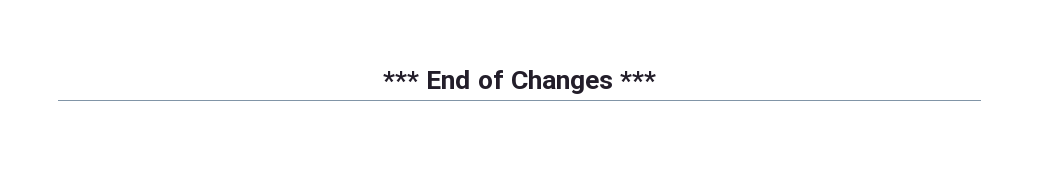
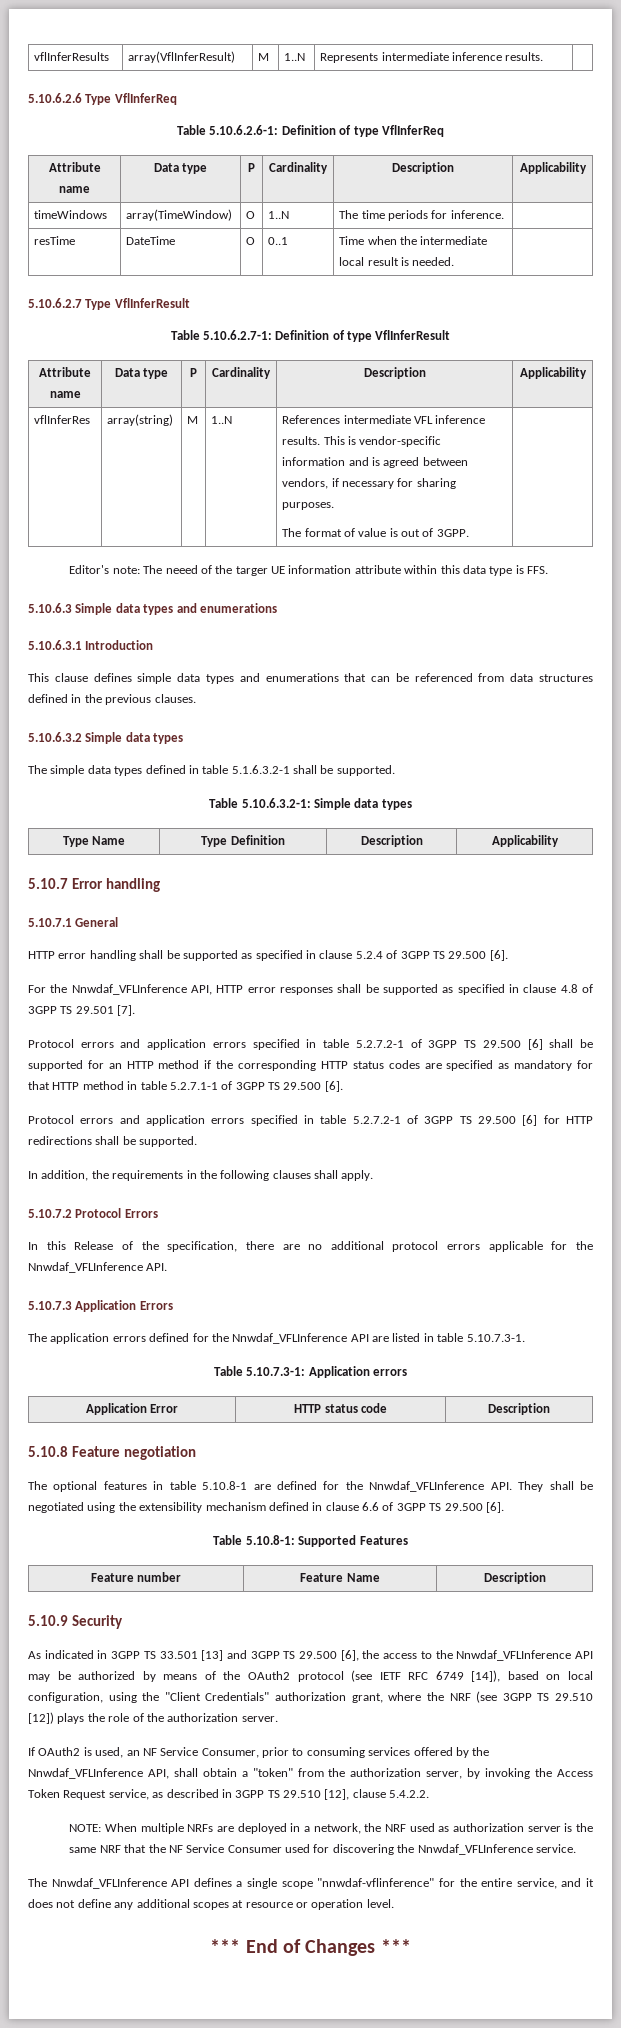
+ vflInferResults | array(VflInferResult) | M | 1..N | Represents intermediate inference results. |
+ 5.10.6.2.6 Type VflInferReq
+ Table 5.10.6.2.6-1: Definition of type VflInferReq
+ Attribute name | Data type | P | Cardinality | Description | Applicability
+ timeWindows | array(TimeWindow) | O | 1..N | The time periods for inference. |
+ resTime | DateTime | O | 0..1 | Time when the intermediate local result is needed. |
+ 5.10.6.2.7 Type VflInferResult
+ Table 5.10.6.2.7-1: Definition of type VflInferResult
+ Attribute name | Data type | P | Cardinality | Description | Applicability
+ vflInferRes | array(string) | M | 1..N | References intermediate VFL inference results. This is vendor-specific information and is agreed between vendors, if necessary for sharing purposes.
+ The format of value is out of 3GPP. |
+ Editor's note: The neeed of the targer UE information attribute within this data type is FFS.
+ 5.10.6.3 Simple data types and enumerations
+ 5.10.6.3.1 Introduction
+ This clause defines simple data types and enumerations that can be referenced from data structures defined in the previous clauses.
+ 5.10.6.3.2 Simple data types
+ The simple data types defined in table 5.1.6.3.2-1 shall be supported.
+ Table 5.10.6.3.2-1: Simple data types
+ Type Name | Type Definition | Description | Applicability
+ 5.10.7 Error handling
+ 5.10.7.1 General
+ HTTP error handling shall be supported as specified in clause 5.2.4 of 3GPP TS 29.500 [6].
+ For the Nnwdaf_VFLInference API, HTTP error responses shall be supported as specified in clause 4.8 of 3GPP TS 29.501 [7].
+ Protocol errors and application errors specified in table 5.2.7.2-1 of 3GPP TS 29.500 [6] shall be supported for an HTTP method if the corresponding HTTP status codes are specified as mandatory for that HTTP method in table 5.2.7.1-1 of 3GPP TS 29.500 [6].
+ Protocol errors and application errors specified in table 5.2.7.2-1 of 3GPP TS 29.500 [6] for HTTP redirections shall be supported.
+ In addition, the requirements in the following clauses shall apply.
+ 5.10.7.2 Protocol Errors
+ In this Release of the specification, there are no additional protocol errors applicable for the Nnwdaf_VFLInference API.
+ 5.10.7.3 Application Errors
+ The application errors defined for the Nnwdaf_VFLInference API are listed in table 5.10.7.3-1.
+ Table 5.10.7.3-1: Application errors
+ Application Error | HTTP status code | Description
+ 5.10.8 Feature negotiation
+ The optional features in table 5.10.8-1 are defined for the Nnwdaf_VFLInference API. They shall be negotiated using the extensibility mechanism defined in clause 6.6 of 3GPP TS 29.500 [6].
+ Table 5.10.8-1: Supported Features
+ Feature number | Feature Name | Description
+ 5.10.9 Security
+ As indicated in 3GPP TS 33.501 [13] and 3GPP TS 29.500 [6], the access to the Nnwdaf_VFLInference API may be authorized by means of the OAuth2 protocol (see IETF RFC 6749 [14]), based on local configuration, using the "Client Credentials" authorization grant, where the NRF (see 3GPP TS 29.510 [12]) plays the role of the authorization server.
+ If OAuth2 is used, an NF Service Consumer, prior to consuming services offered by the Nnwdaf_VFLInference API, shall obtain a "token" from the authorization server, by invoking the Access Token Request service, as described in 3GPP TS 29.510 [12], clause 5.4.2.2.
+ NOTE: When multiple NRFs are deployed in a network, the NRF used as authorization server is the same NRF that the NF Service Consumer used for discovering the Nnwdaf_VFLInference service.
+ The Nnwdaf_VFLInference API defines a single scope "nnwdaf-vflinference" for the entire service, and it does not define any additional scopes at resource or operation level.

